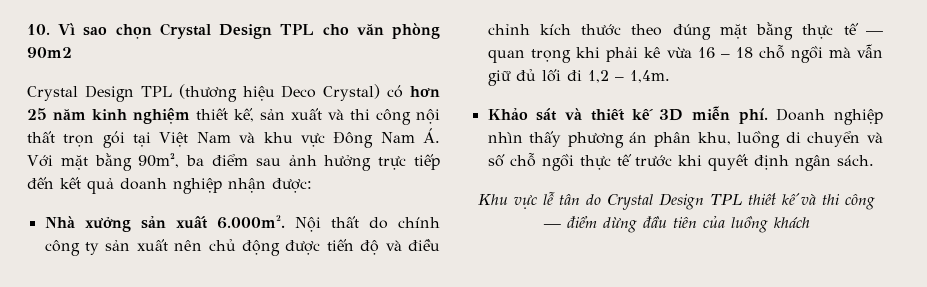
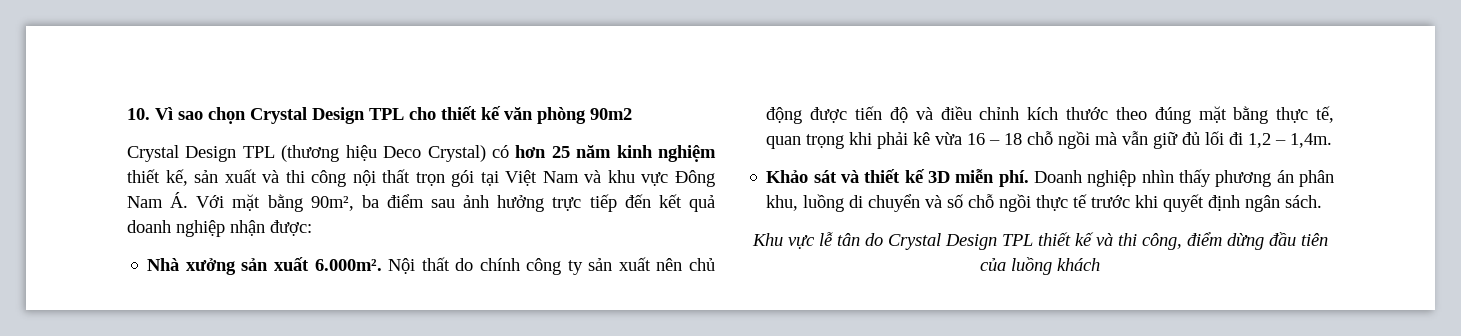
- 10. Vì sao chọn Crystal Design TPL cho văn phòng 90m2
+ 10. Vì sao chọn Crystal Design TPL cho thiết kế văn phòng 90m2
- Nhà xưởng sản xuất 6.000m². Nội thất do chính công ty sản xuất nên chủ động được tiến độ và điều chỉnh kích thước theo đúng mặt bằng thực tế — quan trọng khi phải kê vừa 16 – 18 chỗ ngồi mà vẫn giữ đủ lối đi 1,2 – 1,4m.
+ Nhà xưởng sản xuất 6.000m². Nội thất do chính công ty sản xuất nên chủ động được tiến độ và điều chỉnh kích thước theo đúng mặt bằng thực tế, quan trọng khi phải kê vừa 16 – 18 chỗ ngồi mà vẫn giữ đủ lối đi 1,2 – 1,4m.
- Khu vực lễ tân do Crystal Design TPL thiết kế và thi công — điểm dừng đầu tiên của luồng khách
+ Khu vực lễ tân do Crystal Design TPL thiết kế và thi công, điểm dừng đầu tiên của luồng khách

